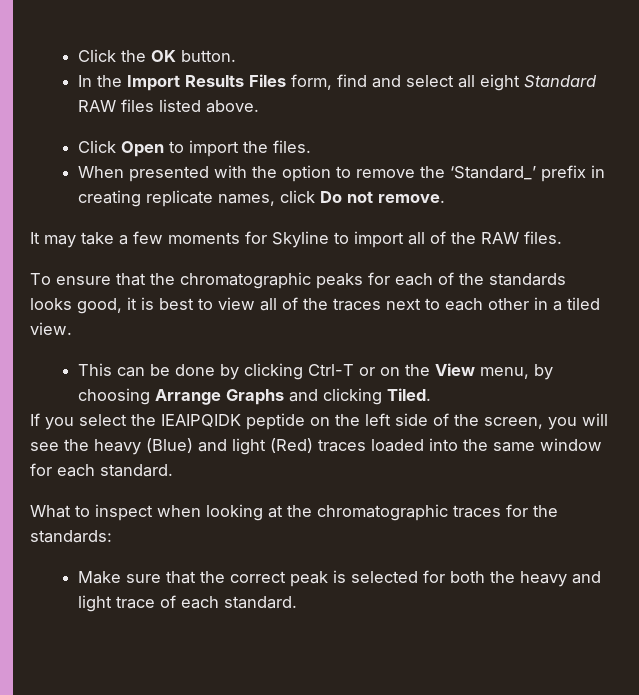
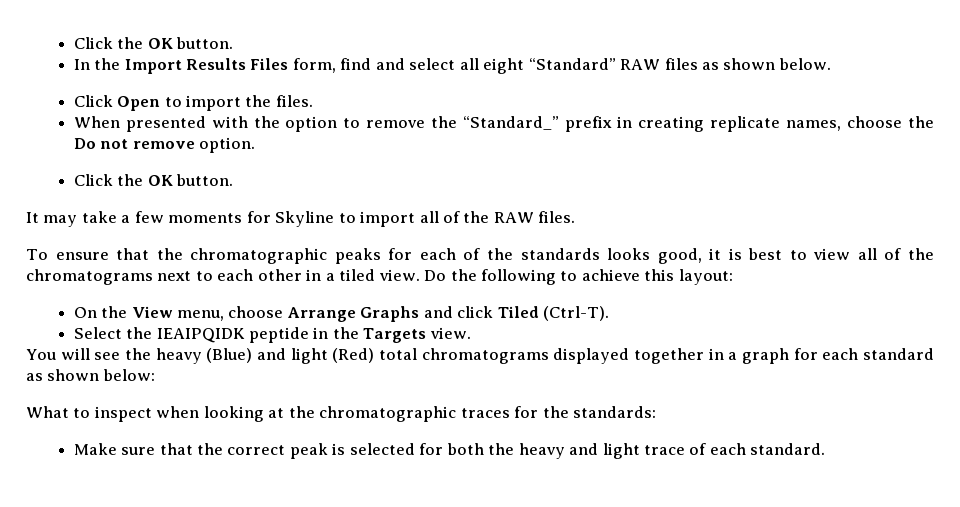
- In the Import Results Files form, find and select all eight Standard RAW files listed above.
+ In the Import Results Files form, find and select all eight “Standard” RAW files as shown below.
- When presented with the option to remove the ‘Standard_’ prefix in creating replicate names, click Do not remove.
+ When presented with the option to remove the “Standard_” prefix in creating replicate names, choose the Do not remove option.
+ Click the OK button.
- To ensure that the chromatographic peaks for each of the standards looks good, it is best to view all of the traces next to each other in a tiled view.
- This can be done by clicking Ctrl-T or on the View menu, by choosing Arrange Graphs and clicking Tiled.
- If you select the IEAIPQIDK peptide on the left side of the screen, you will see the heavy (Blue) and light (Red) traces loaded into the same window for each standard.
+ To ensure that the chromatographic peaks for each of the standards looks good, it is best to view all of the chromatograms next to each other in a tiled view. Do the following to achieve this layout:
+ On the View menu, choose Arrange Graphs and click Tiled (Ctrl-T).
+ Select the IEAIPQIDK peptide in the Targets view.
+ You will see the heavy (Blue) and light (Red) total chromatograms displayed together in a graph for each standard as shown below:

